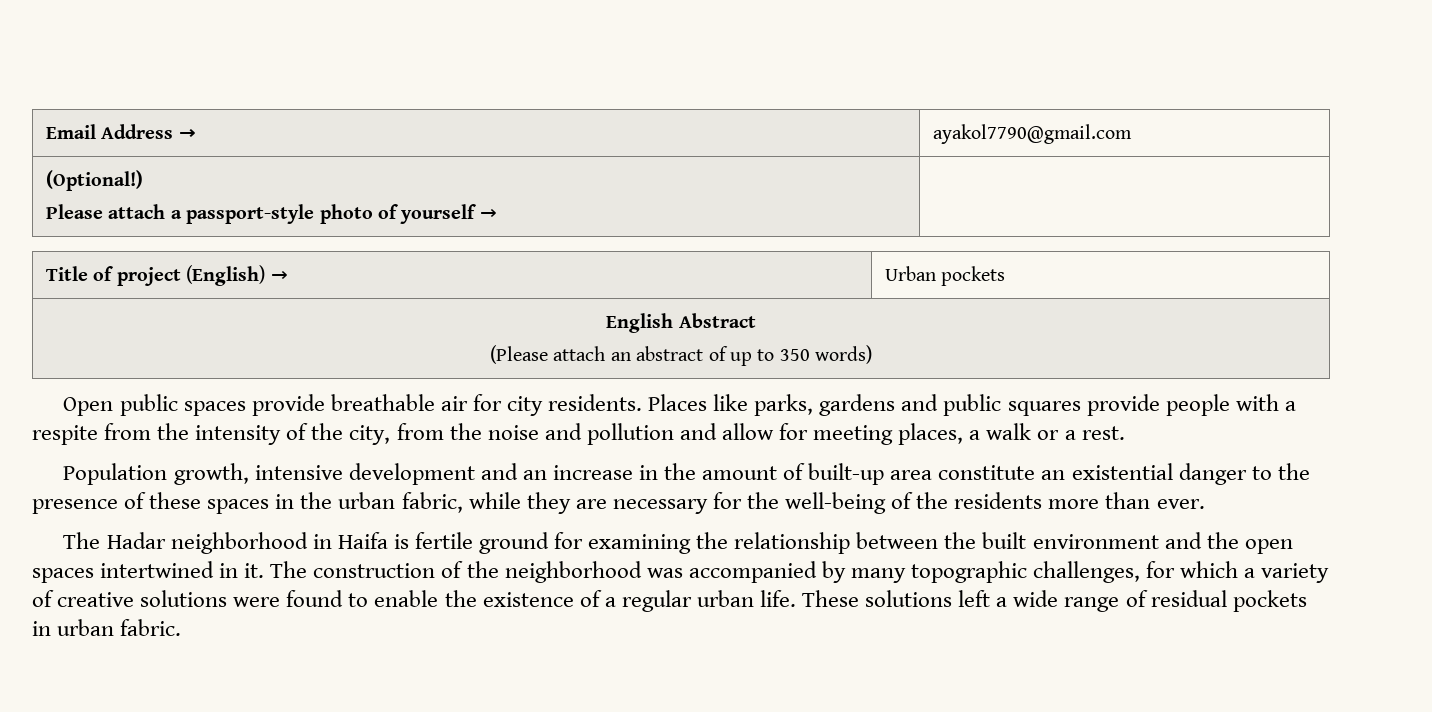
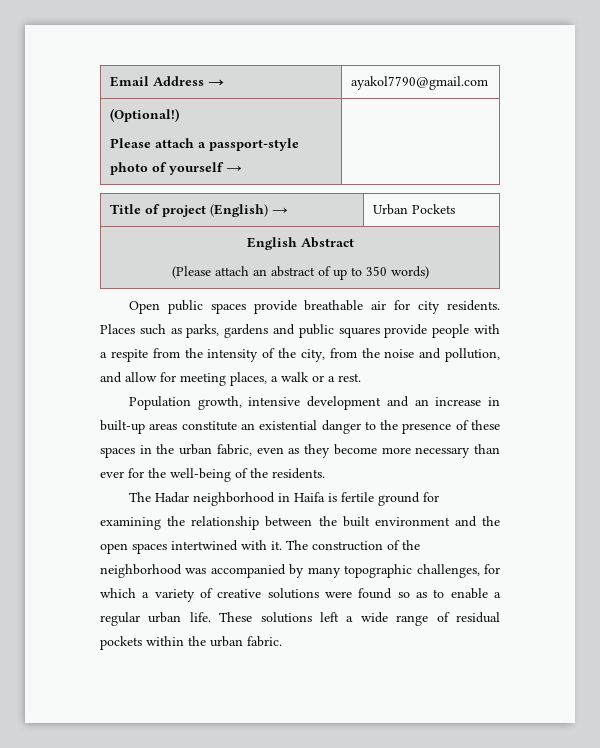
- Title of project (English) → | Urban pockets
+ Title of project (English) → | Urban Pockets
- Places like parks, gardens and public squares provide people with a respite from the intensity of the city, from the noise and pollution and allow for meeting places, a walk or a rest.
+ Places such as parks, gardens and public squares provide people with a respite from the intensity of the city, from the noise and pollution, and allow for meeting places, a walk or a rest.
- Population growth, intensive development and an increase in the amount of built-up area constitute an existential danger to the presence of these spaces in the urban fabric, while they are necessary for the well-being of the residents more than ever.
+ Population growth, intensive development and an increase in built-up areas constitute an existential danger to the presence of these spaces in the urban fabric, even as they become more necessary than ever for the well-being of the residents.
- The Hadar neighborhood in Haifa is fertile ground for examining the relationship between the built environment and the open spaces intertwined in it.
+ The Hadar neighborhood in Haifa is fertile ground for examining the relationship between the built environment and the open spaces intertwined with it.
- The construction of the neighborhood was accompanied by many topographic challenges, for which a variety of creative solutions were found to enable the existence of a regular urban life.
+ The construction of the neighborhood was accompanied by many topographic challenges, for which a variety of creative solutions were found so as to enable a regular urban life.
- These solutions left a wide range of residual pockets in urban fabric.
+ These solutions left a wide range of residual pockets within the urban fabric.

